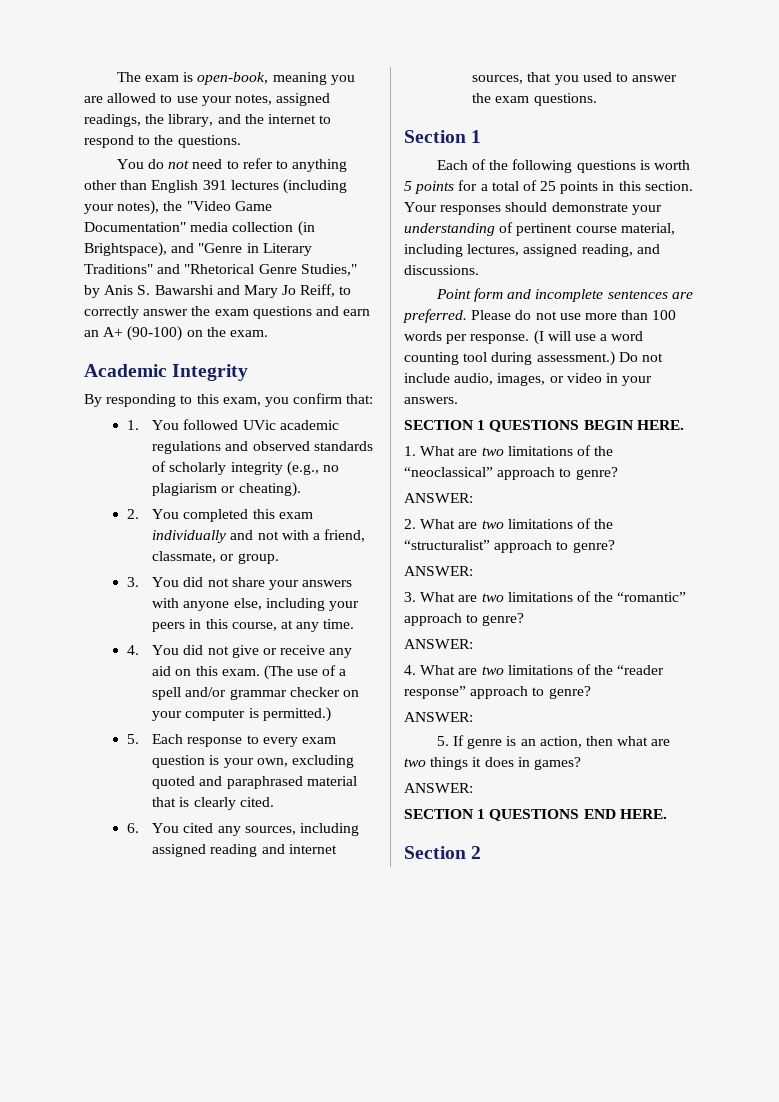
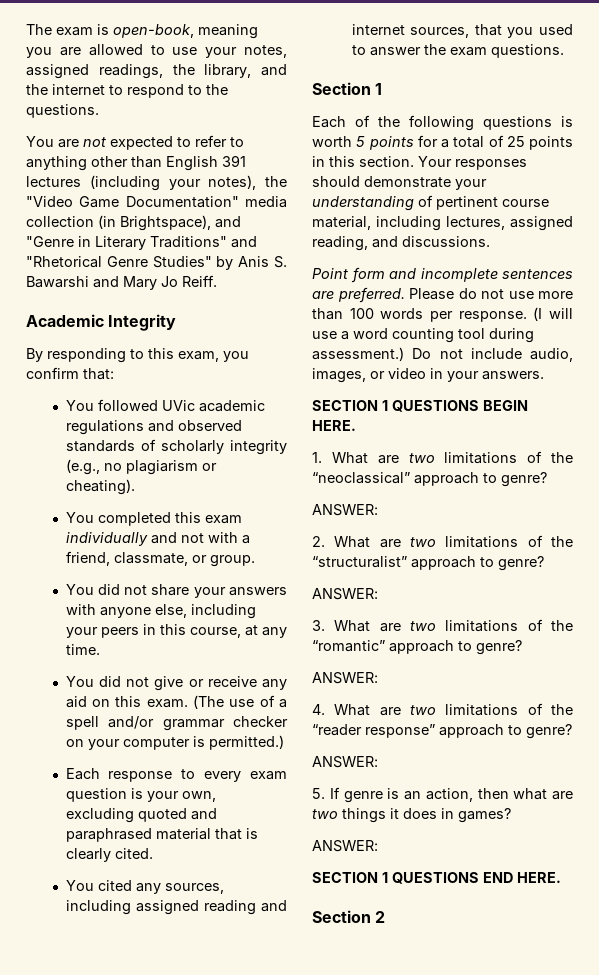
- You do not need to refer to anything other than English 391 lectures (including your notes), the "Video Game Documentation" media collection (in Brightspace), and "Genre in Literary Traditions" and "Rhetorical Genre Studies," by Anis S. Bawarshi and Mary Jo Reiff, to correctly answer the exam questions and earn an A+ (90-100) on the exam.
+ You are not expected to refer to anything other than English 391 lectures (including your notes), the "Video Game Documentation" media collection (in Brightspace), and "Genre in Literary Traditions" and "Rhetorical Genre Studies" by Anis S. Bawarshi and Mary Jo Reiff.
- 1. You followed UVic academic regulations and observed standards of scholarly integrity (e.g., no plagiarism or cheating).
+ You followed UVic academic regulations and observed standards of scholarly integrity (e.g., no plagiarism or cheating).
- 2. You completed this exam individually and not with a friend, classmate, or group.
+ You completed this exam individually and not with a friend, classmate, or group.
- 3. You did not share your answers with anyone else, including your peers in this course, at any time.
+ You did not share your answers with anyone else, including your peers in this course, at any time.
- 4. You did not give or receive any aid on this exam.
+ You did not give or receive any aid on this exam.
- 5. Each response to every exam question is your own, excluding quoted and paraphrased material that is clearly cited.
+ Each response to every exam question is your own, excluding quoted and paraphrased material that is clearly cited.
- 6. You cited any sources, including assigned reading and internet sources, that you used to answer the exam questions.
+ You cited any sources, including assigned reading and internet sources, that you used to answer the exam questions.

